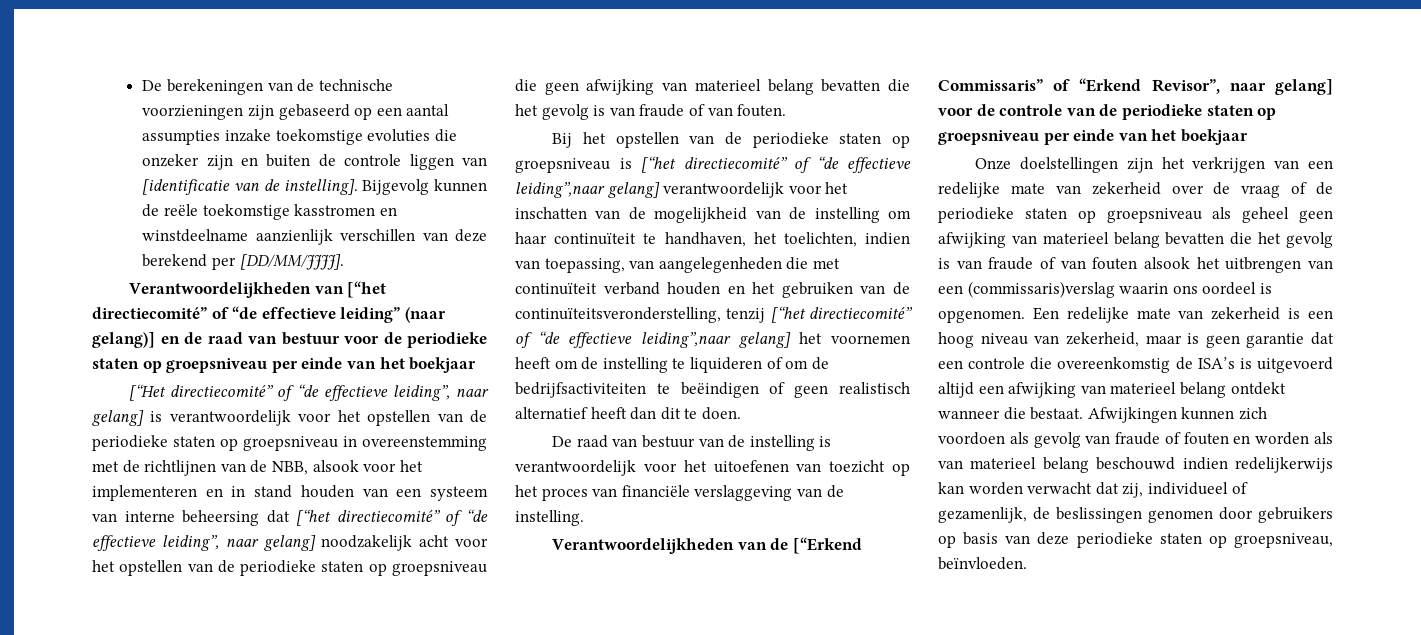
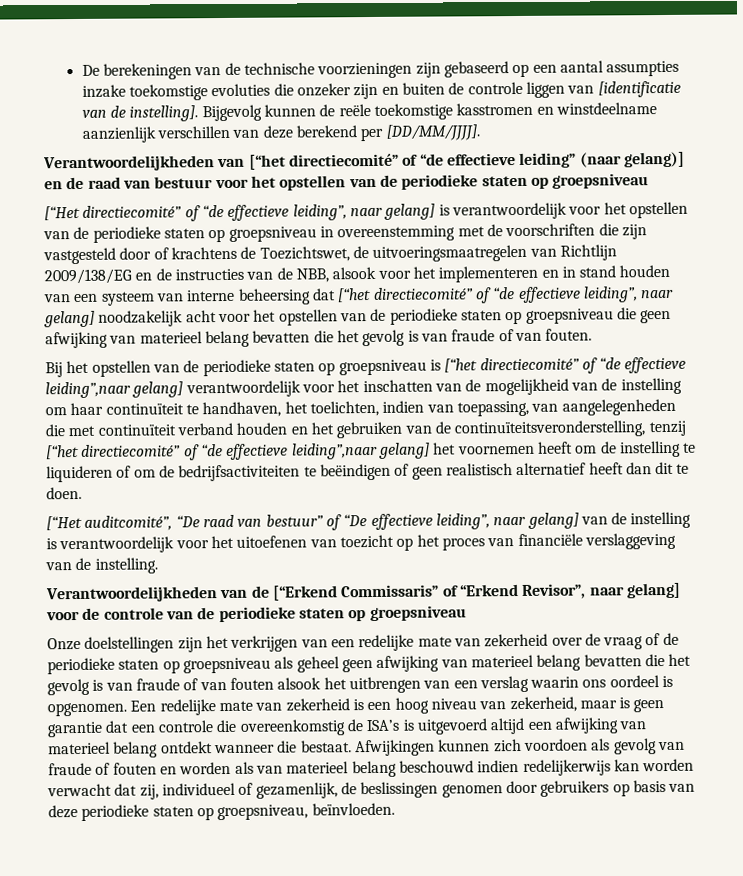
- Verantwoordelijkheden van [“het directiecomité” of “de effectieve leiding” (naar gelang)] en de raad van bestuur voor de periodieke staten op groepsniveau per einde van het boekjaar
+ Verantwoordelijkheden van [“het directiecomité” of “de effectieve leiding” (naar gelang)] en de raad van bestuur voor het opstellen van de periodieke staten op groepsniveau
- [“Het directiecomité” of “de effectieve leiding”, naar gelang] is verantwoordelijk voor het opstellen van de periodieke staten op groepsniveau in overeenstemming met de richtlijnen van de NBB, alsook voor het implementeren en in stand houden van een systeem van interne beheersing dat [“het directiecomité” of “de effectieve leiding”, naar gelang] noodzakelijk acht voor het opstellen van de periodieke staten op groepsniveau die geen afwijking van materieel belang bevatten die het gevolg is van fraude of van fouten.
+ [“Het directiecomité” of “de effectieve leiding”, naar gelang] is verantwoordelijk voor het opstellen van de periodieke staten op groepsniveau in overeenstemming met de voorschriften die zijn vastgesteld door of krachtens de Toezichtswet, de uitvoeringsmaatregelen van Richtlijn 2009/138/EG en de instructies van de NBB, alsook voor het implementeren en in stand houden van een systeem van interne beheersing dat [“het directiecomité” of “de effectieve leiding”, naar gelang] noodzakelijk acht voor het opstellen van de periodieke staten op groepsniveau die geen afwijking van materieel belang bevatten die het gevolg is van fraude of van fouten.
- De raad van bestuur van de instelling is verantwoordelijk voor het uitoefenen van toezicht op het proces van financiële verslaggeving van de instelling.
+ [“Het auditcomité”, “De raad van bestuur” of “De effectieve leiding”, naar gelang] van de instelling is verantwoordelijk voor het uitoefenen van toezicht op het proces van financiële verslaggeving van de instelling.
- Verantwoordelijkheden van de [“Erkend Commissaris” of “Erkend Revisor”, naar gelang] voor de controle van de periodieke staten op groepsniveau per einde van het boekjaar
+ Verantwoordelijkheden van de [“Erkend Commissaris” of “Erkend Revisor”, naar gelang] voor de controle van de periodieke staten op groepsniveau
- Onze doelstellingen zijn het verkrijgen van een redelijke mate van zekerheid over de vraag of de periodieke staten op groepsniveau als geheel geen afwijking van materieel belang bevatten die het gevolg is van fraude of van fouten alsook het uitbrengen van een (commissaris)verslag waarin ons oordeel is opgenomen.
+ Onze doelstellingen zijn het verkrijgen van een redelijke mate van zekerheid over de vraag of de periodieke staten op groepsniveau als geheel geen afwijking van materieel belang bevatten die het gevolg is van fraude of van fouten alsook het uitbrengen van een verslag waarin ons oordeel is opgenomen.

